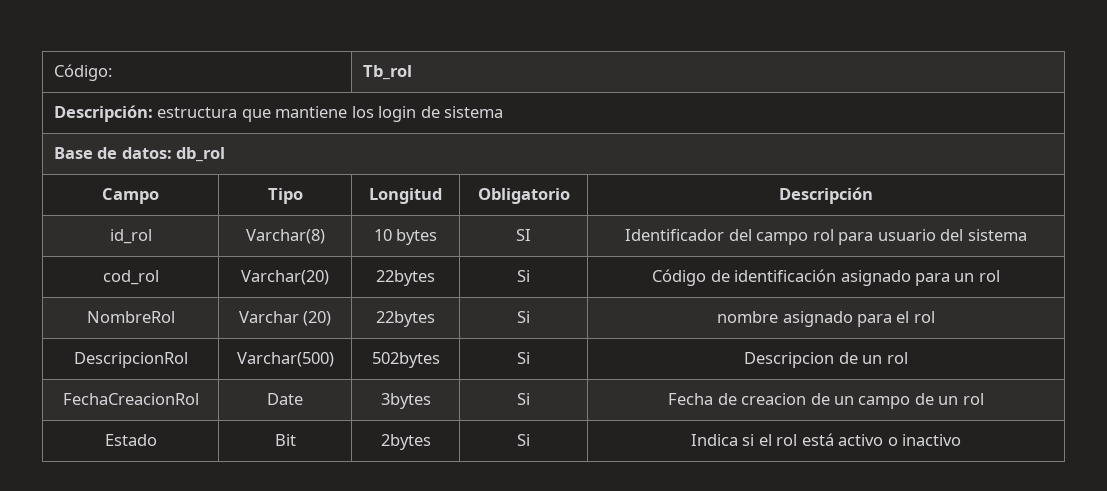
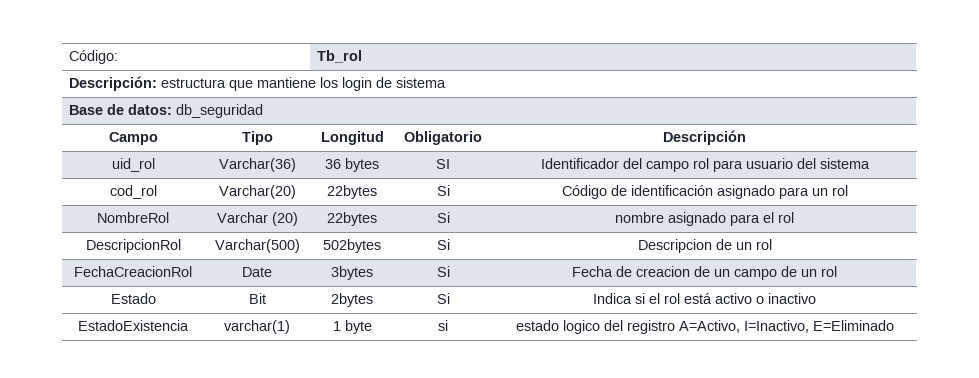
- Base de datos: db_rol
+ Base de datos: db_seguridad
- id_rol | Varchar(8) | 10 bytes | SI | Identificador del campo rol para usuario del sistema
+ uid_rol | Varchar(36) | 36 bytes | SI | Identificador del campo rol para usuario del sistema
+ EstadoExistencia | varchar(1) | 1 byte | si | estado logico del registro A=Activo, I=Inactivo, E=Eliminado

